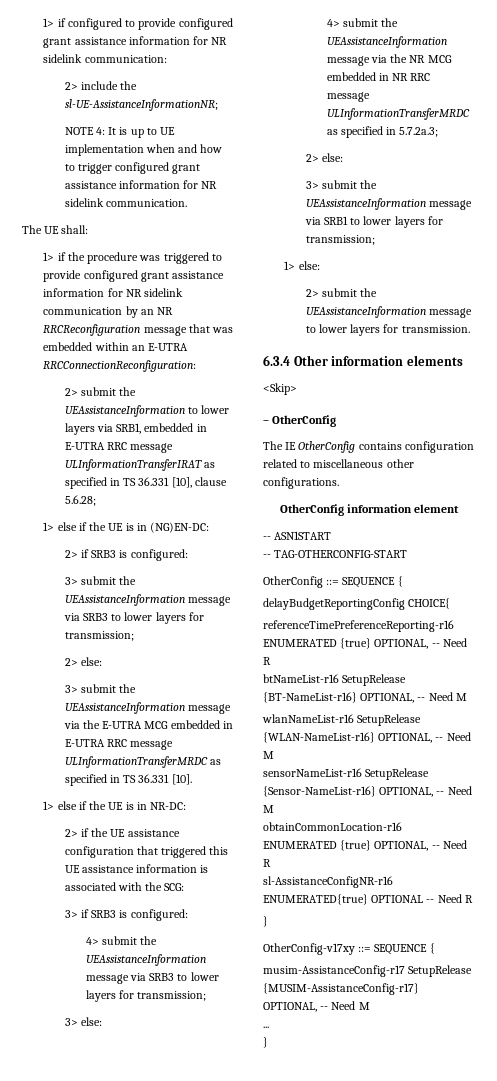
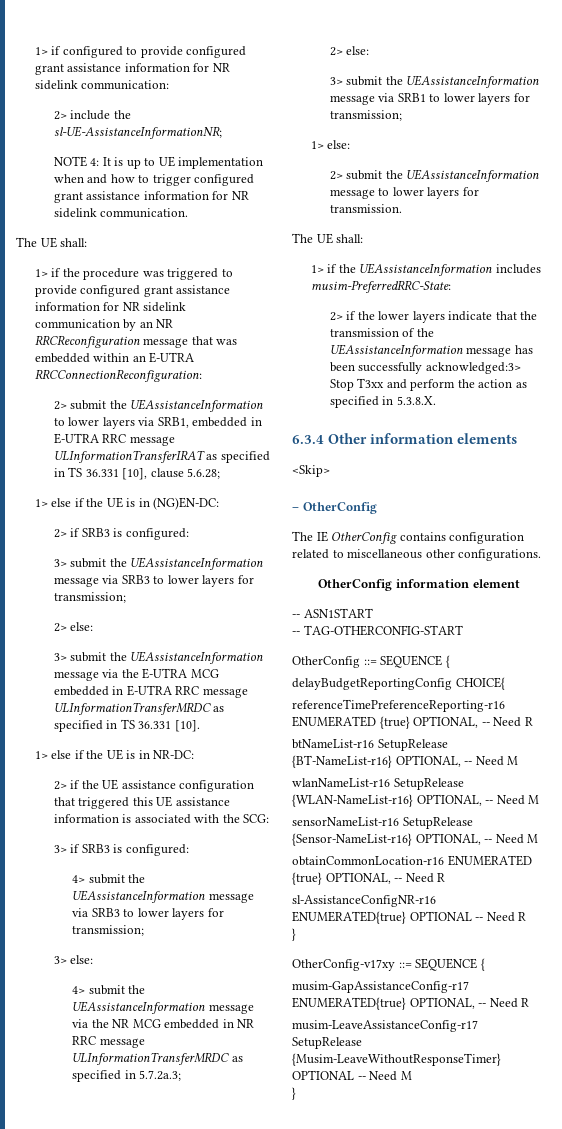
  2> submit the UEAssistanceInformation message to lower layers for transmission.
+ The UE shall:
+ 1> if the UEAssistanceInformation includes musim-PreferredRRC-State:
+ 2> if the lower layers indicate that the transmission of the UEAssistanceInformation message has been successfully acknowledged:3> Stop T3xx and perform the action as specified in 5.3.8.X.
- musim-AssistanceConfig-r17 SetupRelease {MUSIM-AssistanceConfig-r17} OPTIONAL, -- Need M
- ...
+ musim-GapAssistanceConfig-r17 ENUMERATED{true} OPTIONAL, -- Need R
+ musim-LeaveAssistanceConfig-r17 SetupRelease {Musim-LeaveWithoutResponseTimer} OPTIONAL -- Need M

